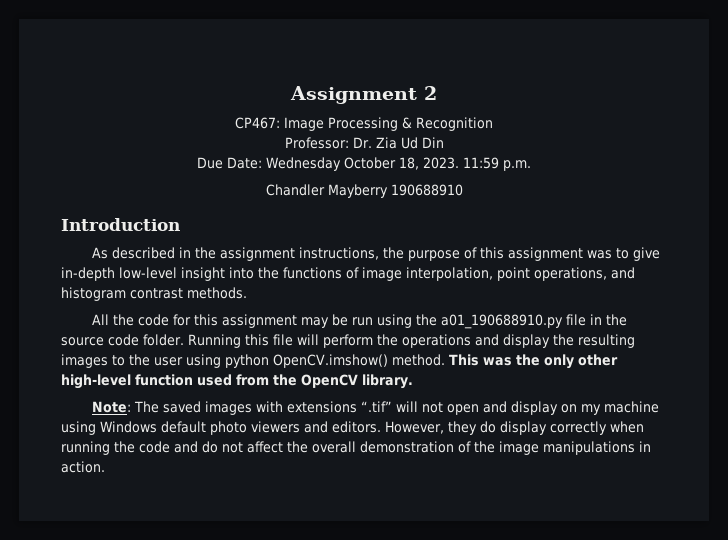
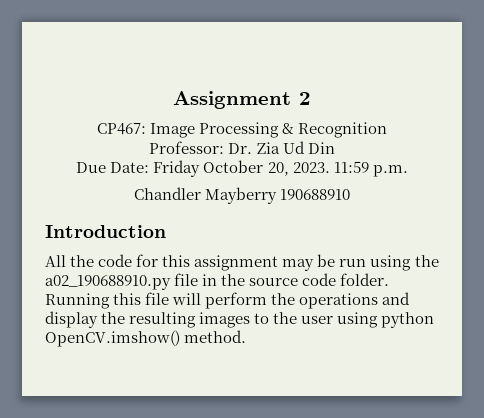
- Due Date: Wednesday October 18, 2023.
+ Due Date: Friday October 20, 2023.
- As described in the assignment instructions, the purpose of this assignment was to give in-depth low-level insight into the functions of image interpolation, point operations, and histogram contrast methods.
- All the code for this assignment may be run using the a01_190688910.py file in the source code folder.
+ All the code for this assignment may be run using the a02_190688910.py file in the source code folder.
- This was the only other high-level function used from the OpenCV library.
- Note: The saved images with extensions “.tif” will not open and display on my machine using Windows default photo viewers and editors. However, they do display correctly when running the code and do not affect the overall demonstration of the image manipulations in action.

